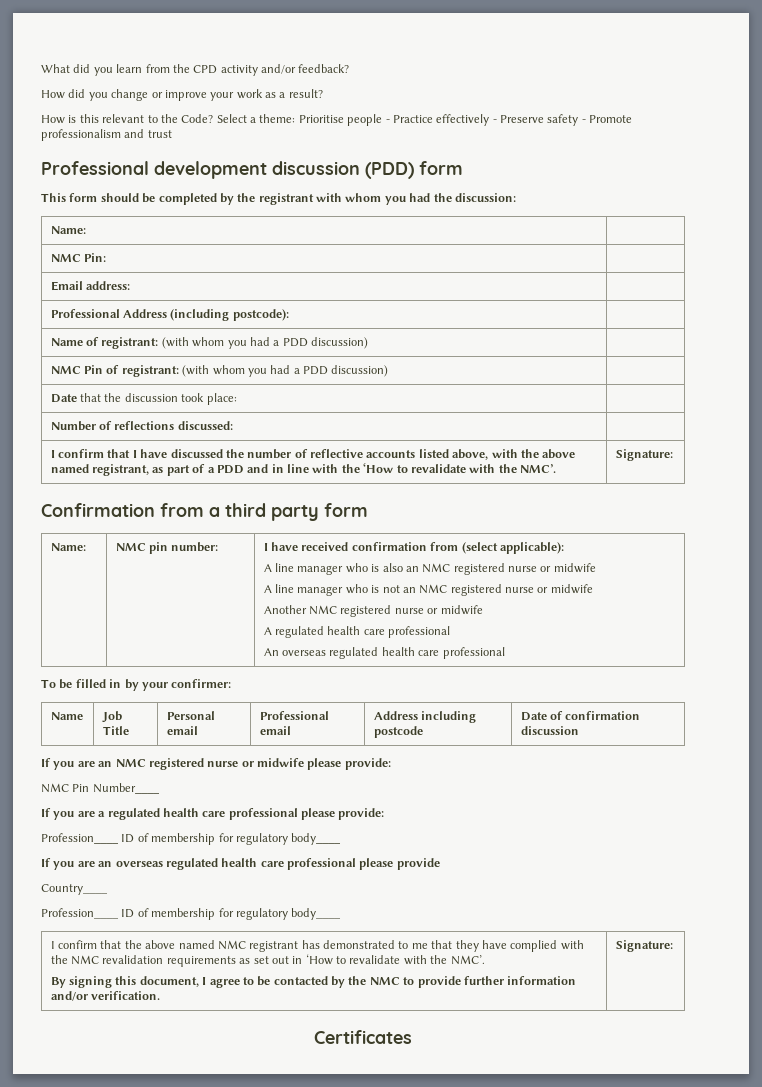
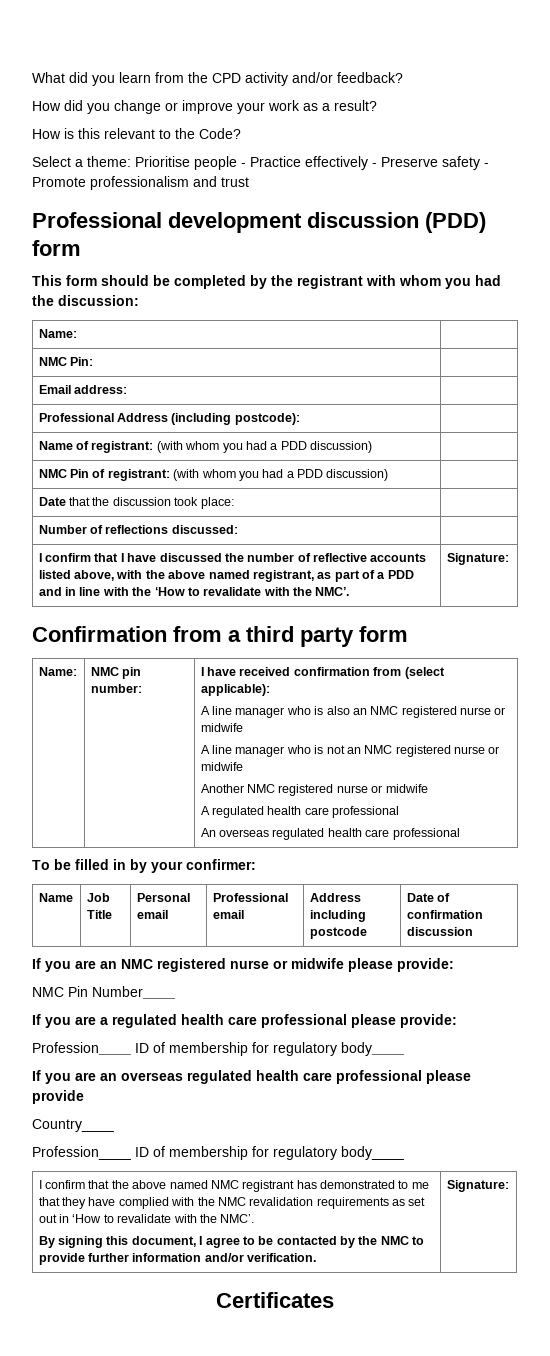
- How is this relevant to the Code? Select a theme: Prioritise people - Practice effectively - Preserve safety - Promote professionalism and trust
+ How is this relevant to the Code?
+ Select a theme: Prioritise people - Practice effectively - Preserve safety - Promote professionalism and trust

